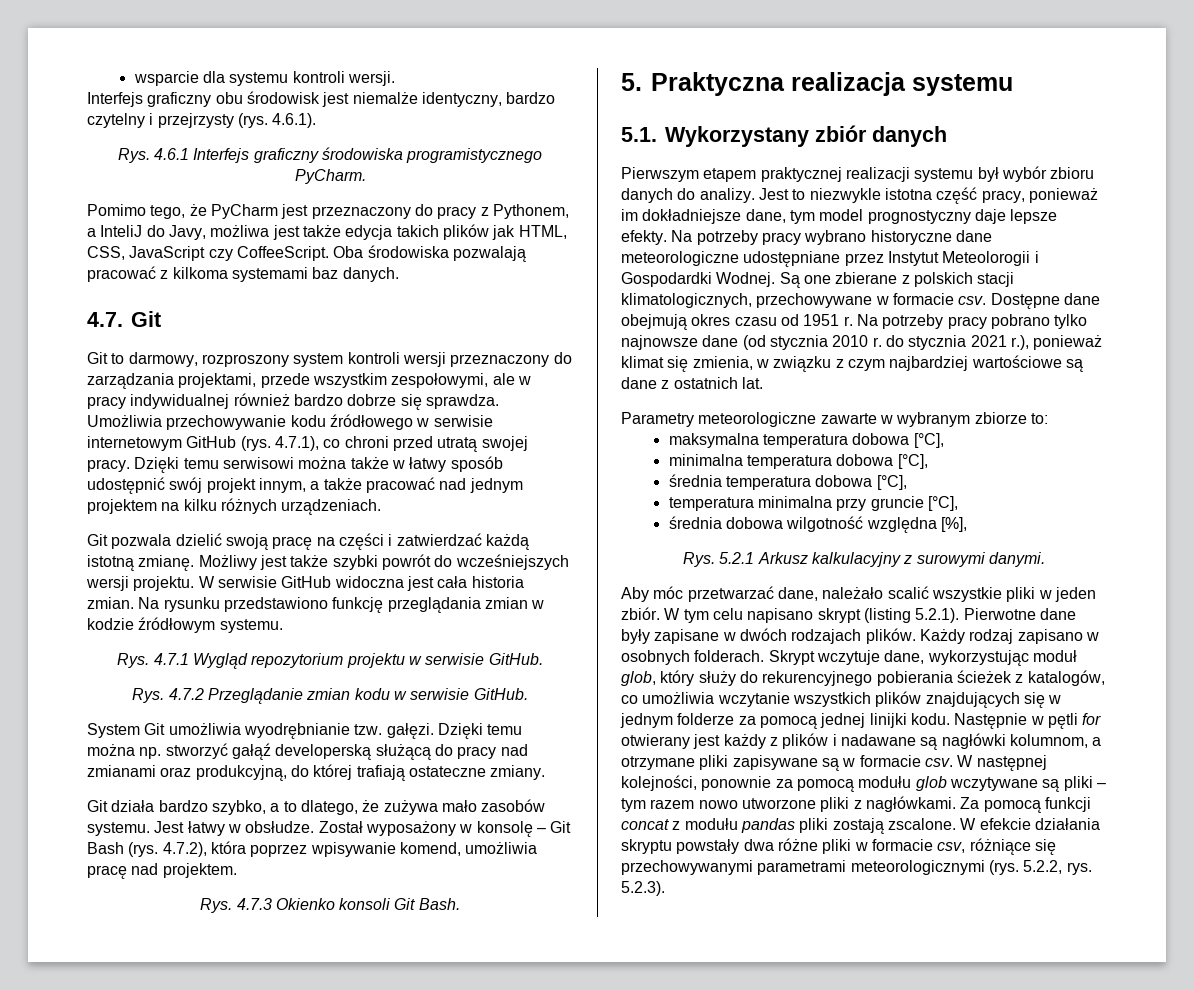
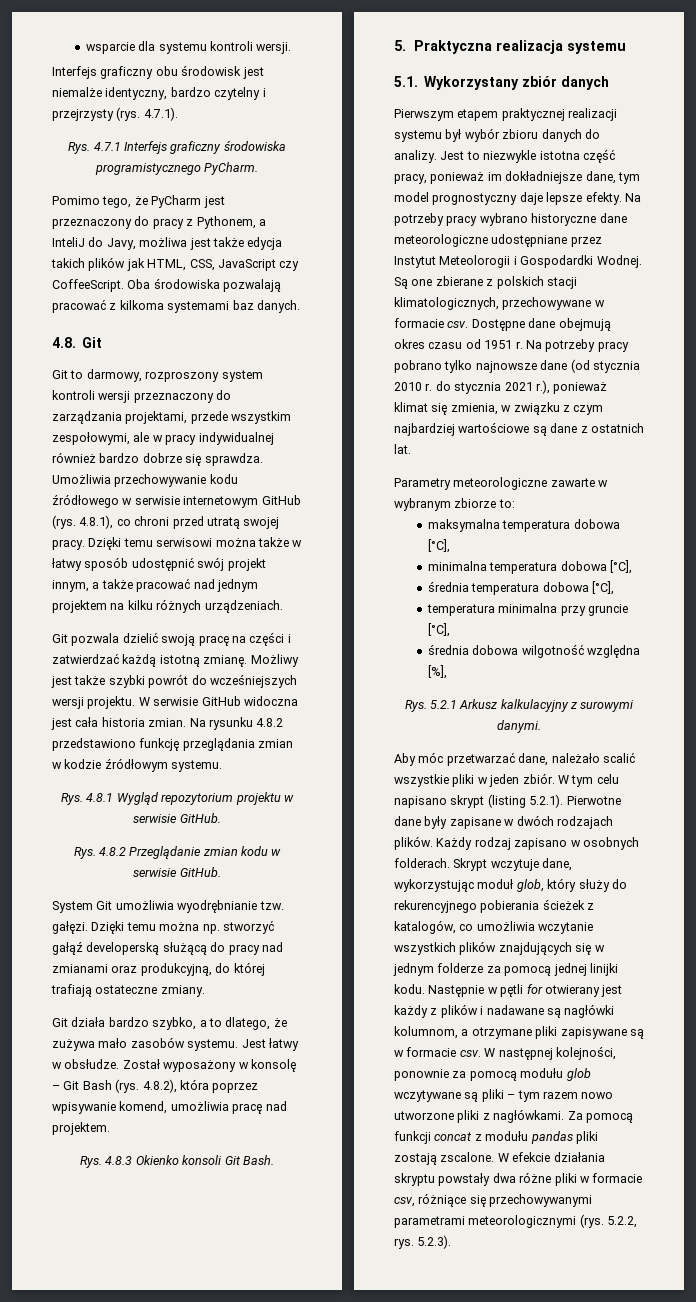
- 4.6.1).
- Rys. 4.6.1 Interfejs graficzny środowiska programistycznego PyCharm.
+ 4.7.1).
+ Rys. 4.7.1 Interfejs graficzny środowiska programistycznego PyCharm.
- 4.7. Git
+ 4.8. Git
- 4.7.1), co chroni przed utratą swojej pracy.
+ 4.8.1), co chroni przed utratą swojej pracy.
- Na rysunku przedstawiono funkcję przeglądania zmian w kodzie źródłowym systemu.
+ Na rysunku 4.8.2 przedstawiono funkcję przeglądania zmian w kodzie źródłowym systemu.
- Rys. 4.7.1 Wygląd repozytorium projektu w serwisie GitHub.
+ Rys. 4.8.1 Wygląd repozytorium projektu w serwisie GitHub.
- Rys. 4.7.2 Przeglądanie zmian kodu w serwisie GitHub.
+ Rys. 4.8.2 Przeglądanie zmian kodu w serwisie GitHub.
- 4.7.2), która poprzez wpisywanie komend, umożliwia pracę nad projektem.
+ 4.8.2), która poprzez wpisywanie komend, umożliwia pracę nad projektem.
- Rys. 4.7.3 Okienko konsoli Git Bash.
+ Rys. 4.8.3 Okienko konsoli Git Bash.

